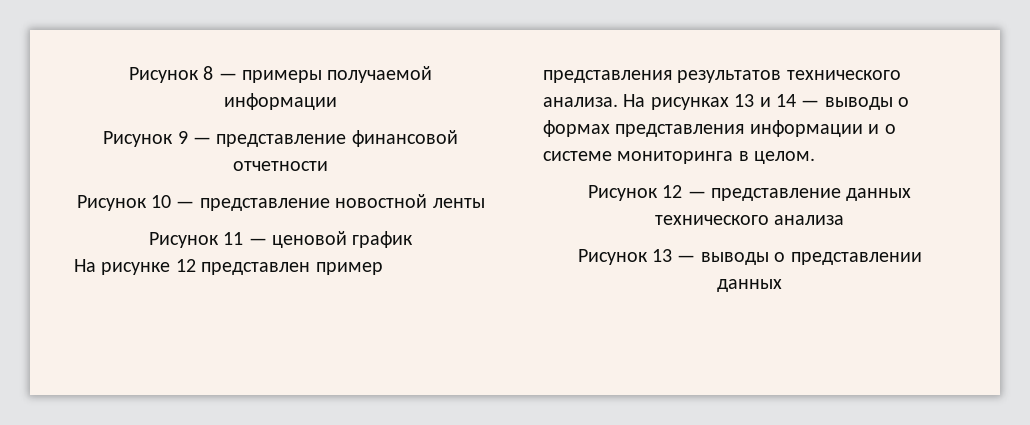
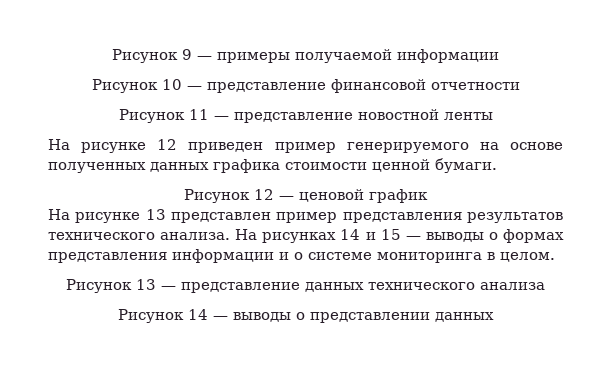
- Рисунок 8 — примеры получаемой информации
+ Рисунок 9 — примеры получаемой информации
- Рисунок 9 — представление финансовой отчетности
+ Рисунок 10 — представление финансовой отчетности
- Рисунок 10 — представление новостной ленты
+ Рисунок 11 — представление новостной ленты
- Рисунок 11 — ценовой график
+ На рисунке 12 приведен пример генерируемого на основе полученных данных графика стоимости ценной бумаги.
+ Рисунок 12 — ценовой график
- На рисунке 12 представлен пример представления результатов технического анализа.
+ На рисунке 13 представлен пример представления результатов технического анализа.
- На рисунках 13 и 14 — выводы о формах представления информации и о системе мониторинга в целом.
+ На рисунках 14 и 15 — выводы о формах представления информации и о системе мониторинга в целом.
- Рисунок 12 — представление данных технического анализа
+ Рисунок 13 — представление данных технического анализа
- Рисунок 13 — выводы о представлении данных
+ Рисунок 14 — выводы о представлении данных

